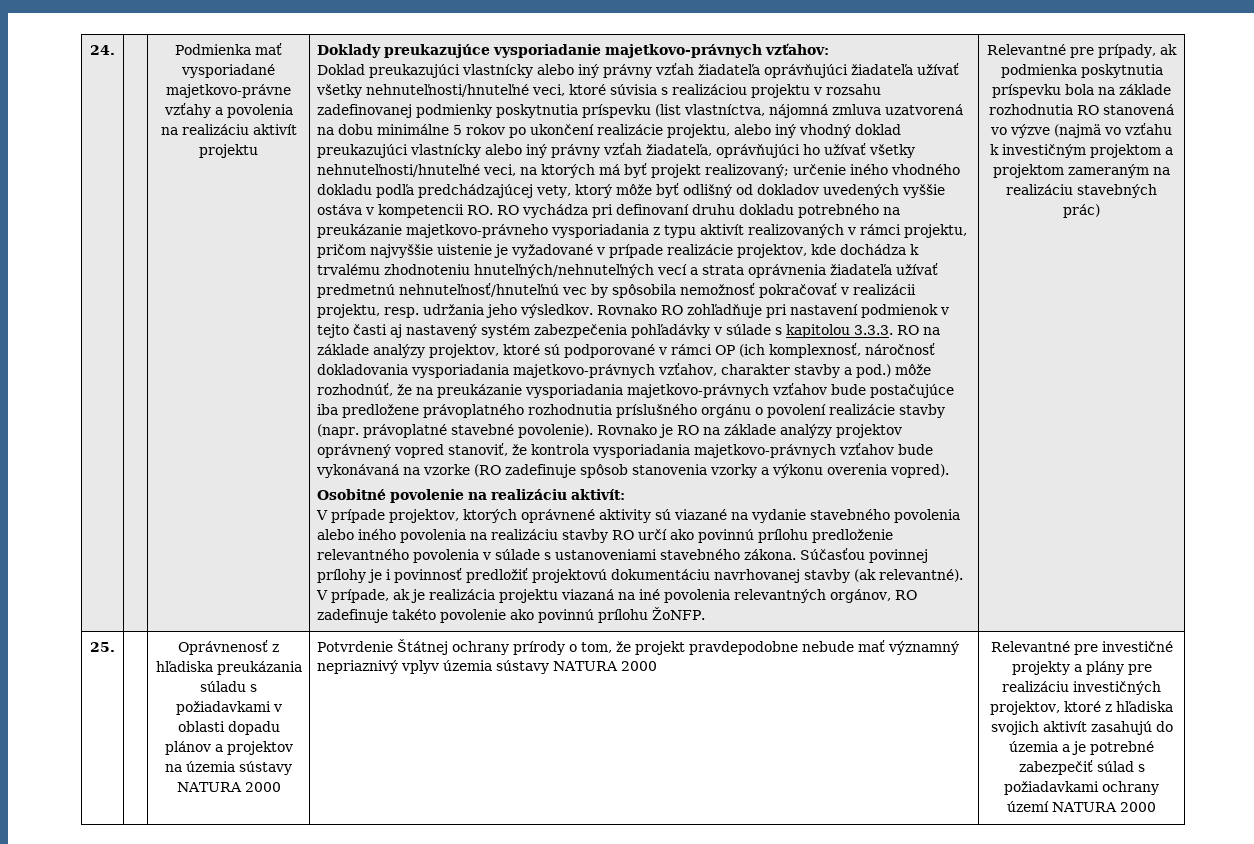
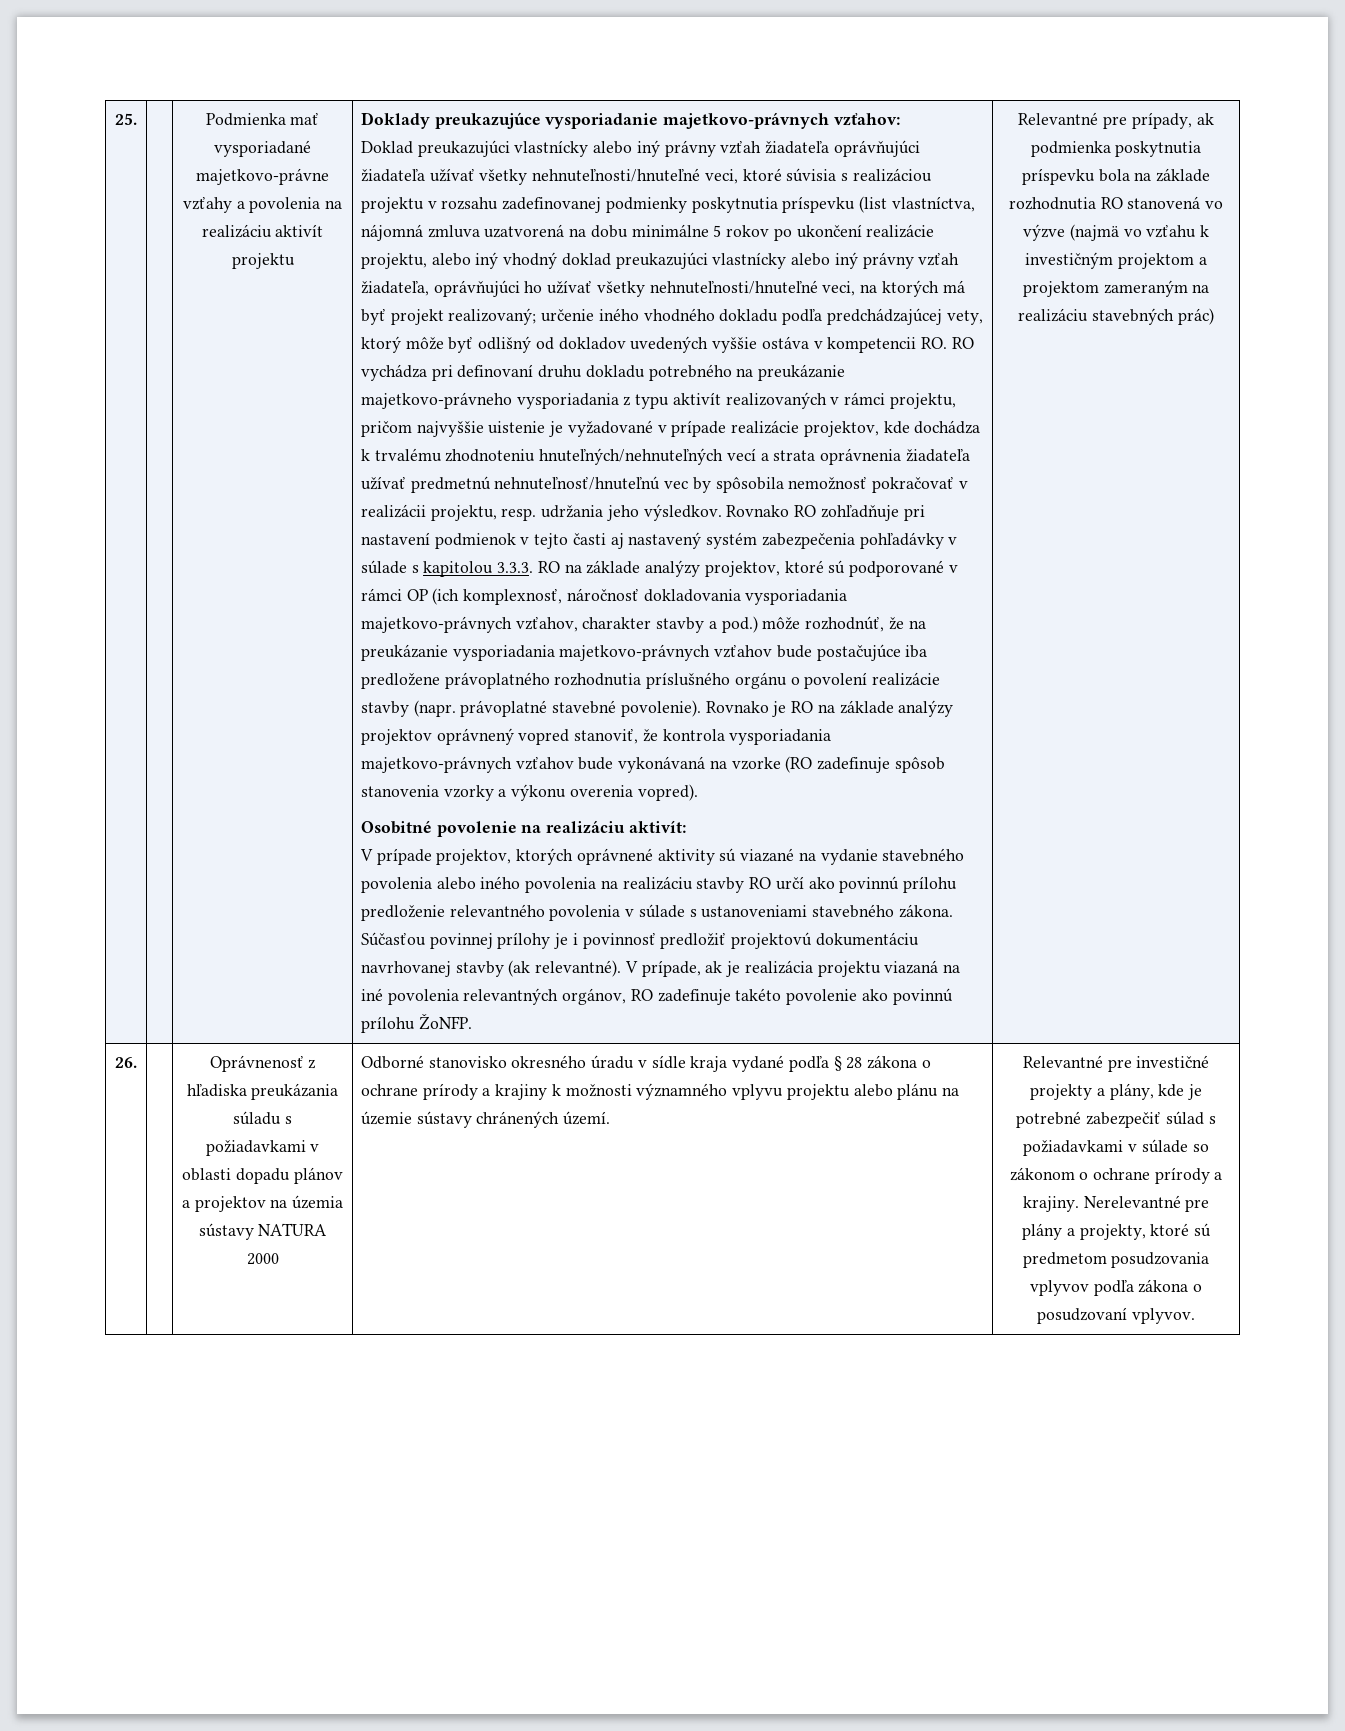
- 24.
+ 25.
- 25.
+ 26.
- Potvrdenie Štátnej ochrany prírody o tom, že projekt pravdepodobne nebude mať významný nepriaznivý vplyv územia sústavy NATURA 2000
+ Odborné stanovisko okresného úradu v sídle kraja vydané podľa § 28 zákona o ochrane prírody a krajiny k možnosti významného vplyvu projektu alebo plánu na územie sústavy chránených území.
- Relevantné pre investičné projekty a plány pre realizáciu investičných projektov, ktoré z hľadiska svojich aktivít zasahujú do územia a je potrebné zabezpečiť súlad s požiadavkami ochrany území NATURA 2000
+ Relevantné pre investičné projekty a plány, kde je potrebné zabezpečiť súlad s požiadavkami v súlade so zákonom o ochrane prírody a krajiny. Nerelevantné pre plány a projekty, ktoré sú predmetom posudzovania vplyvov podľa zákona o posudzovaní vplyvov.

